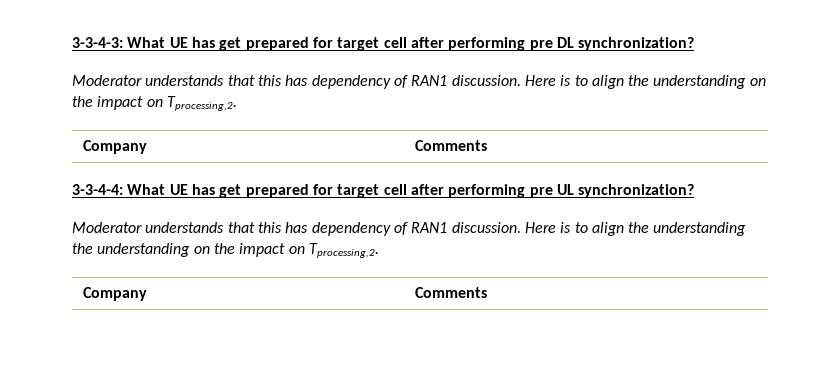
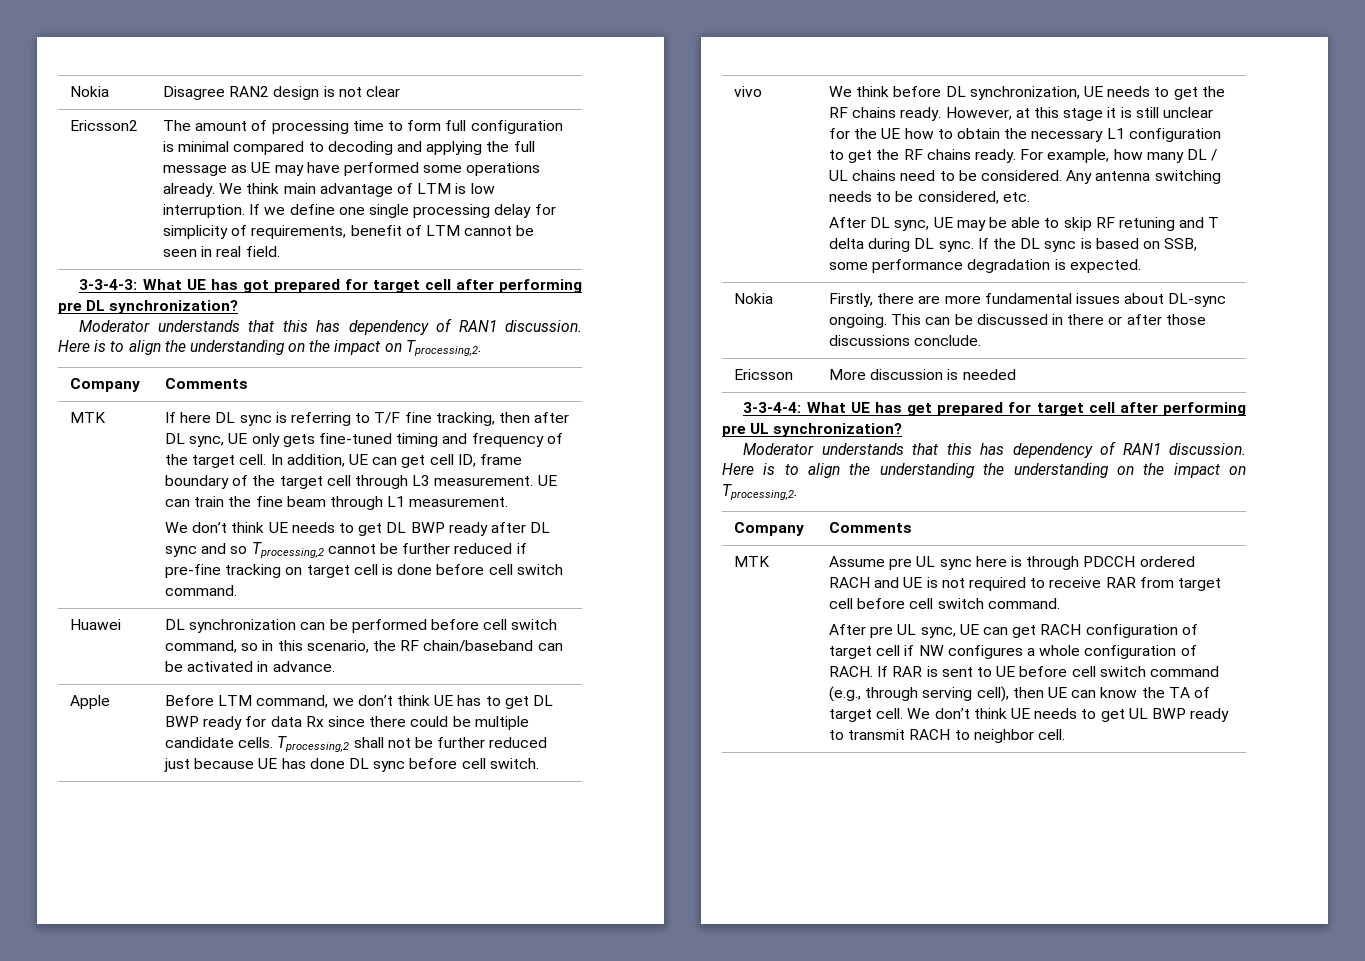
+ Nokia | Disagree RAN2 design is not clear
+ Ericsson2 | The amount of processing time to form full configuration is minimal compared to decoding and applying the full message as UE may have performed some operations already. We think main advantage of LTM is low interruption. If we define one single processing delay for simplicity of requirements, benefit of LTM cannot be seen in real field.
- 3-3-4-3: What UE has get prepared for target cell after performing pre DL synchronization?
+ 3-3-4-3: What UE has got prepared for target cell after performing pre DL synchronization?
+ MTK | If here DL sync is referring to T/F fine tracking, then after DL sync, UE only gets fine-tuned timing and frequency of the target cell. In addition, UE can get cell ID, frame boundary of the target cell through L3 measurement. UE can train the fine beam through L1 measurement.
+ We don’t think UE needs to get DL BWP ready after DL sync and so Tprocessing,2 cannot be further reduced if pre-fine tracking on target cell is done before cell switch command.
+ Huawei | DL synchronization can be performed before cell switch command, so in this scenario, the RF chain/baseband can be activated in advance.
+ Apple | Before LTM command, we don’t think UE has to get DL BWP ready for data Rx since there could be multiple candidate cells. Tprocessing,2 shall not be further reduced just because UE has done DL sync before cell switch.
+ vivo | We think before DL synchronization, UE needs to get the RF chains ready. However, at this stage it is still unclear for the UE how to obtain the necessary L1 configuration to get the RF chains ready. For example, how many DL / UL chains need to be considered. Any antenna switching needs to be considered, etc.
+ After DL sync, UE may be able to skip RF retuning and T delta during DL sync. If the DL sync is based on SSB, some performance degradation is expected.
+ Nokia | Firstly, there are more fundamental issues about DL-sync ongoing. This can be discussed in there or after those discussions conclude.
+ Ericsson | More discussion is needed
+ MTK | Assume pre UL sync here is through PDCCH ordered RACH and UE is not required to receive RAR from target cell before cell switch command.
+ After pre UL sync, UE can get RACH configuration of target cell if NW configures a whole configuration of RACH. If RAR is sent to UE before cell switch command (e.g., through serving cell), then UE can know the TA of target cell. We don’t think UE needs to get UL BWP ready to transmit RACH to neighbor cell.

